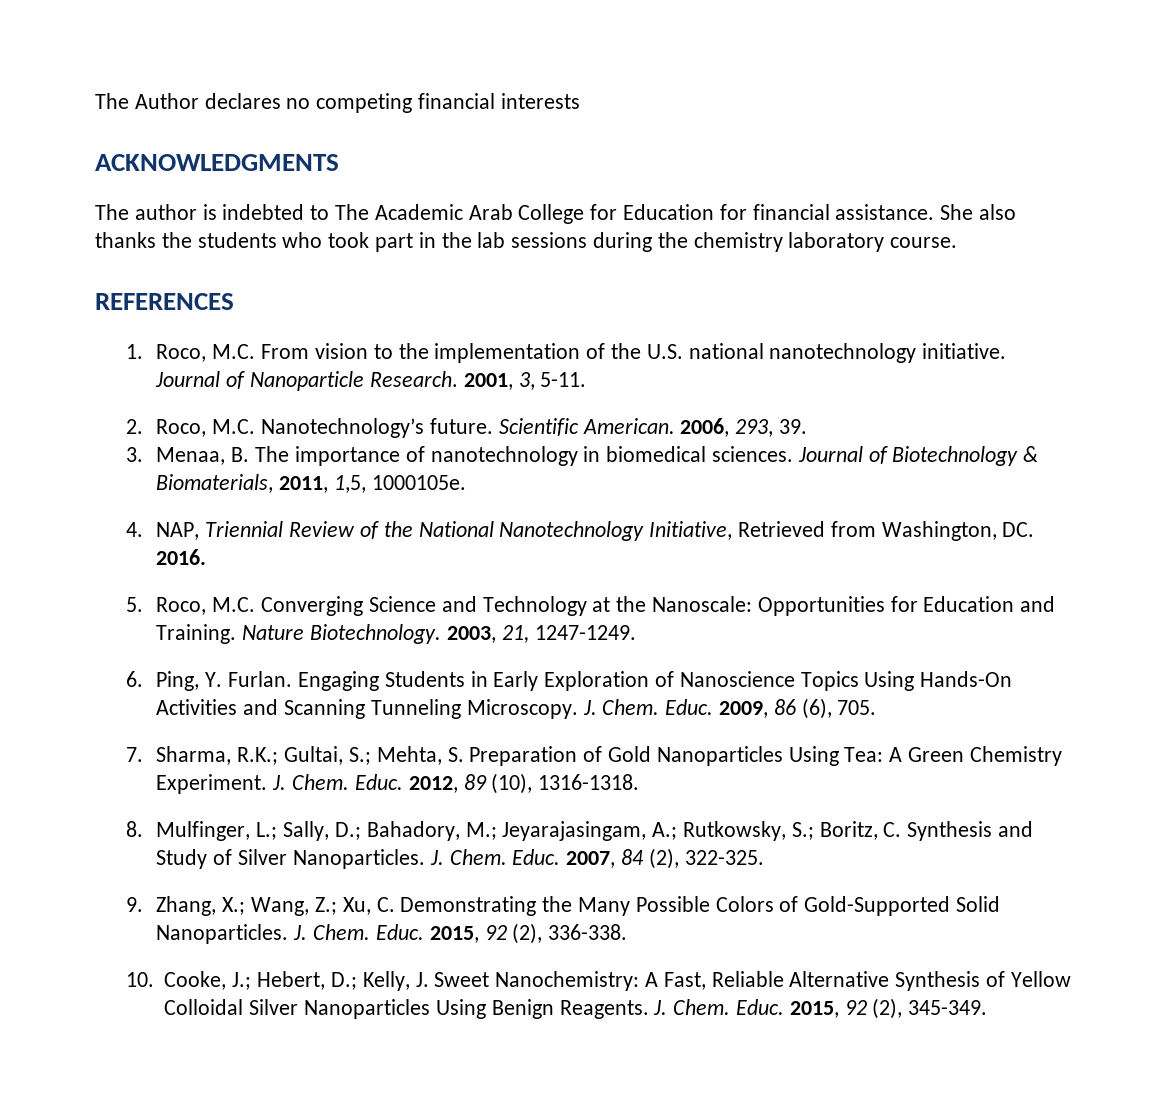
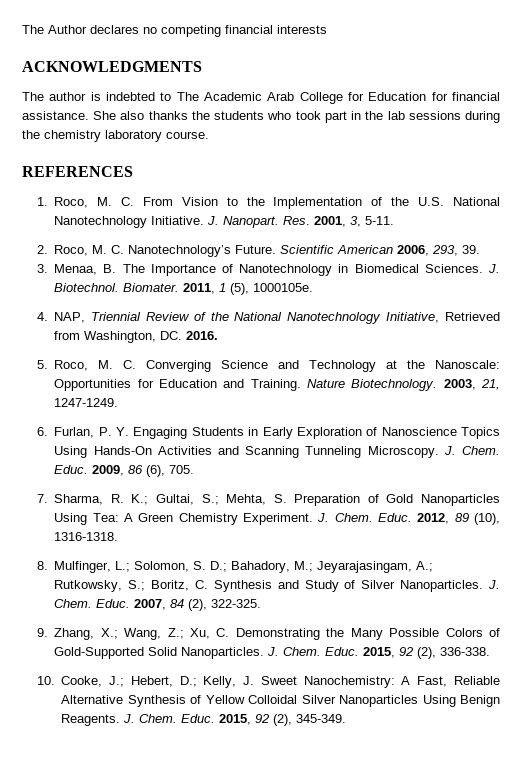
- 1. Roco, M.C. From vision to the implementation of the U.S. national nanotechnology initiative. Journal of Nanoparticle Research. 2001, 3, 5-11.
+ 1. Roco, M. C. From Vision to the Implementation of the U.S. National Nanotechnology Initiative. J. Nanopart. Res. 2001, 3, 5-11.
- 2. Roco, M.C. Nanotechnology’s future. Scientific American. 2006, 293, 39.
+ 2. Roco, M. C. Nanotechnology’s Future. Scientific American 2006, 293, 39.
- 3. Menaa, B. The importance of nanotechnology in biomedical sciences. Journal of Biotechnology & Biomaterials, 2011, 1,5, 1000105e.
+ 3. Menaa, B. The Importance of Nanotechnology in Biomedical Sciences. J. Biotechnol. Biomater. 2011, 1 (5), 1000105e.
- 5. Roco, M.C. Converging Science and Technology at the Nanoscale: Opportunities for Education and Training.
+ 5. Roco, M. C. Converging Science and Technology at the Nanoscale: Opportunities for Education and Training.
- 6. Ping, Y. Furlan. Engaging Students in Early Exploration of Nanoscience Topics Using Hands-On Activities and Scanning Tunneling Microscopy.
+ 6. Furlan, P. Y. Engaging Students in Early Exploration of Nanoscience Topics Using Hands-On Activities and Scanning Tunneling Microscopy.
- 7. Sharma, R.K.; Gultai, S.; Mehta, S. Preparation of Gold Nanoparticles Using Tea: A Green Chemistry Experiment.
+ 7. Sharma, R. K.; Gultai, S.; Mehta, S. Preparation of Gold Nanoparticles Using Tea: A Green Chemistry Experiment.
- 8. Mulfinger, L.; Sally, D.; Bahadory, M.; Jeyarajasingam, A.; Rutkowsky, S.; Boritz, C. Synthesis and Study of Silver Nanoparticles.
+ 8. Mulfinger, L.; Solomon, S. D.; Bahadory, M.; Jeyarajasingam, A.; Rutkowsky, S.; Boritz, C. Synthesis and Study of Silver Nanoparticles.

